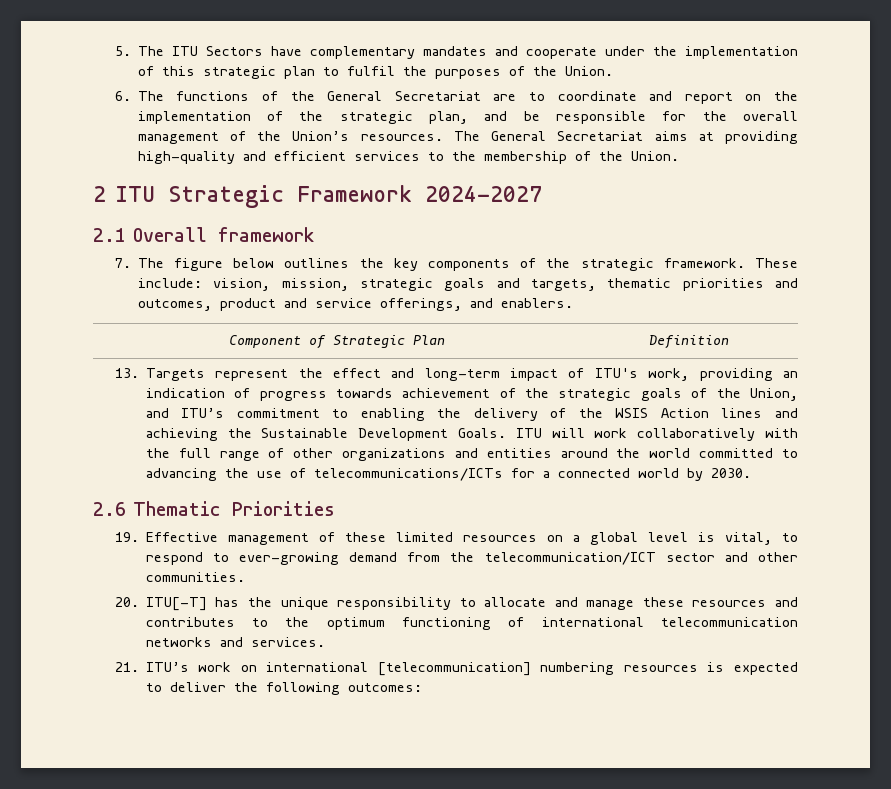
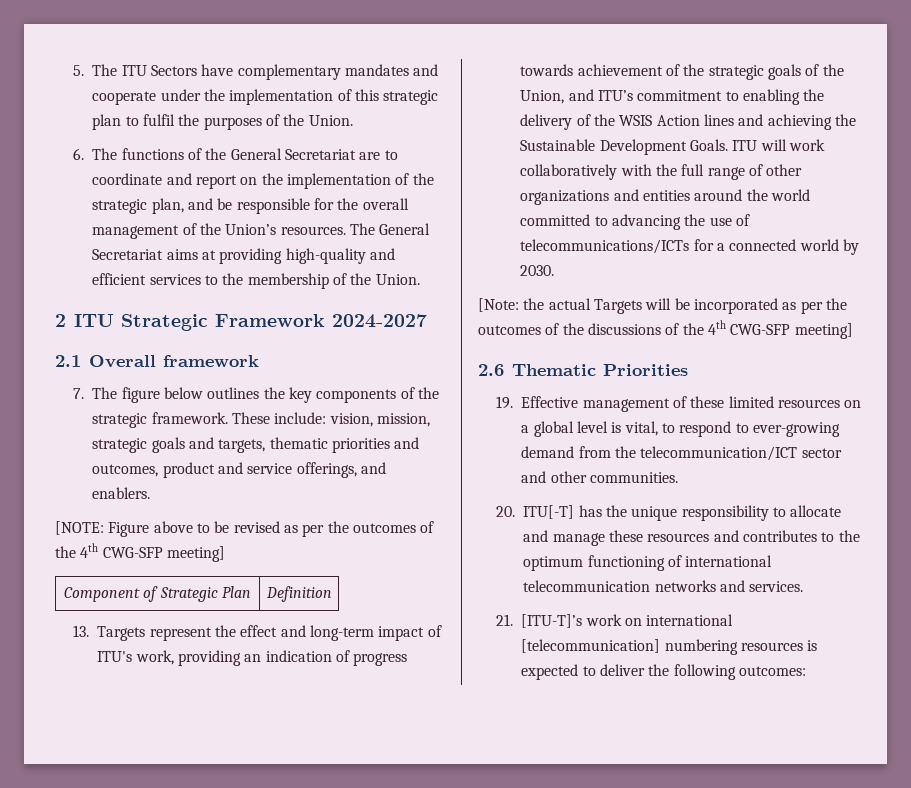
+ [NOTE: Figure above to be revised as per the outcomes of the 4th CWG-SFP meeting]
+ [Note: the actual Targets will be incorporated as per the outcomes of the discussions of the 4th CWG-SFP meeting]
- 21. ITU’s work on international [telecommunication] numbering resources is expected to deliver the following outcomes:
+ 21. [ITU-T]’s work on international [telecommunication] numbering resources is expected to deliver the following outcomes:

